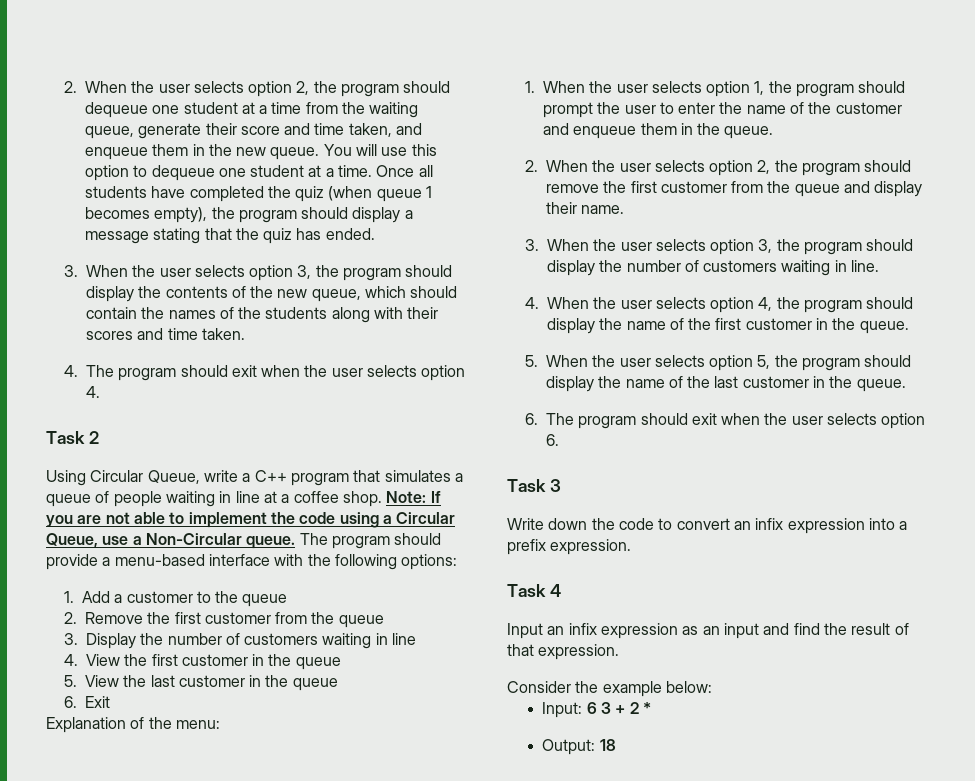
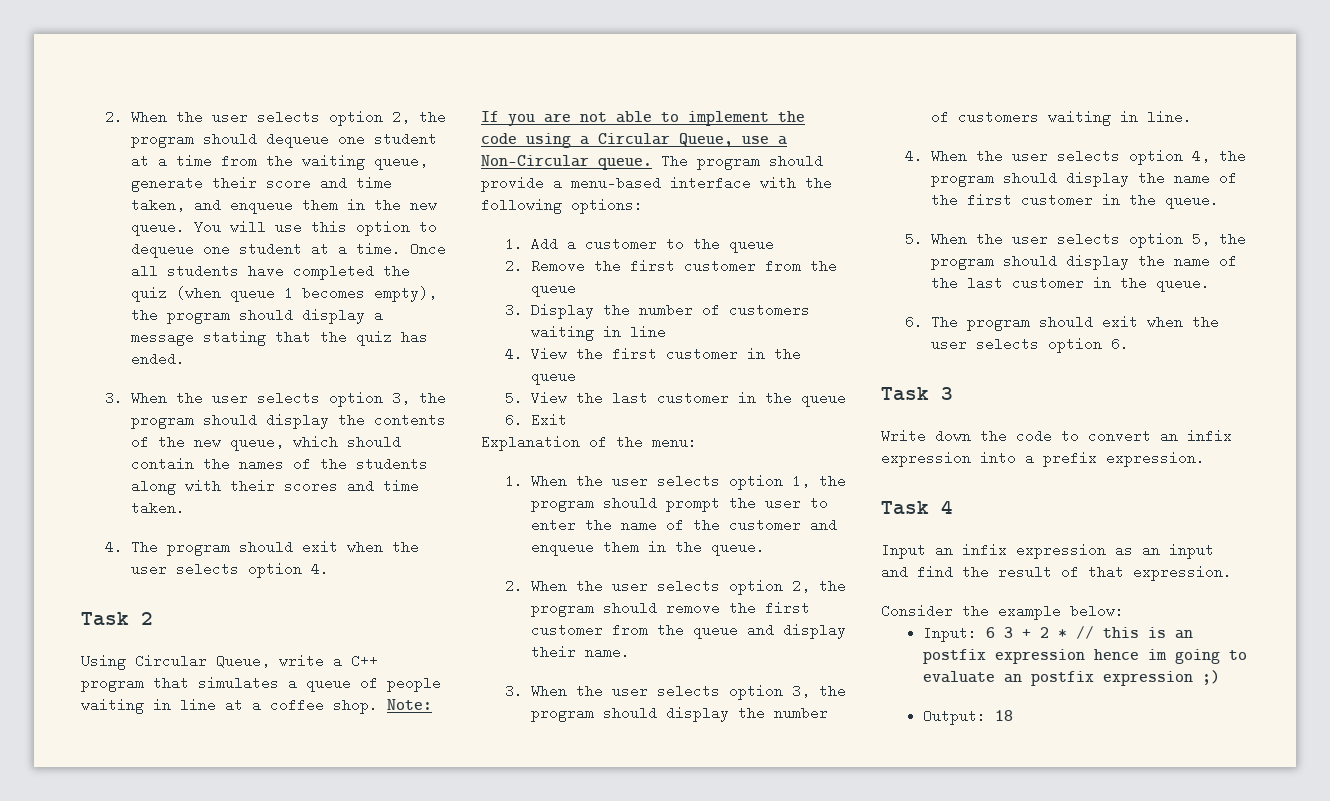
- Input: 6 3 + 2 *
+ Input: 6 3 + 2 * // this is an postfix expression hence im going to evaluate an postfix expression ;)

